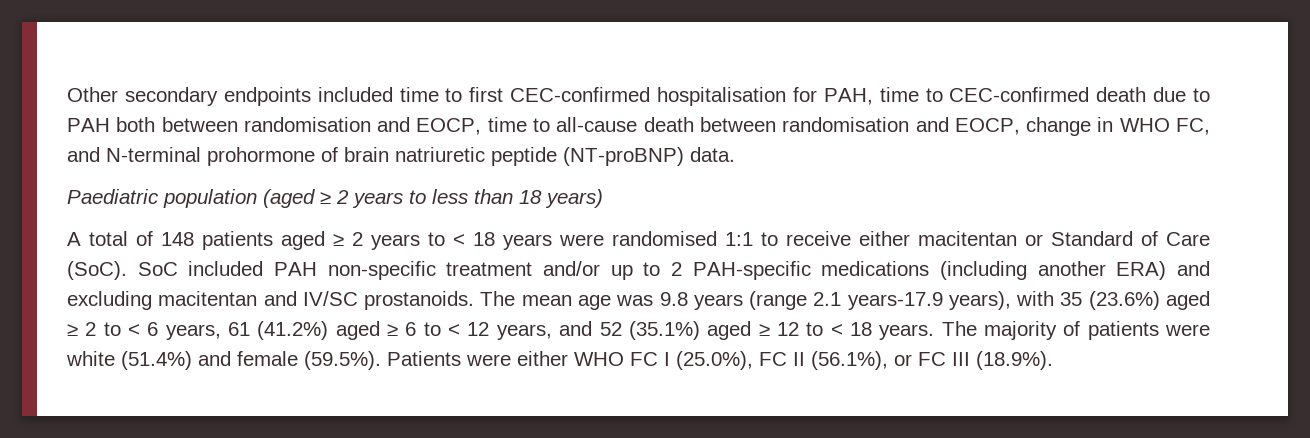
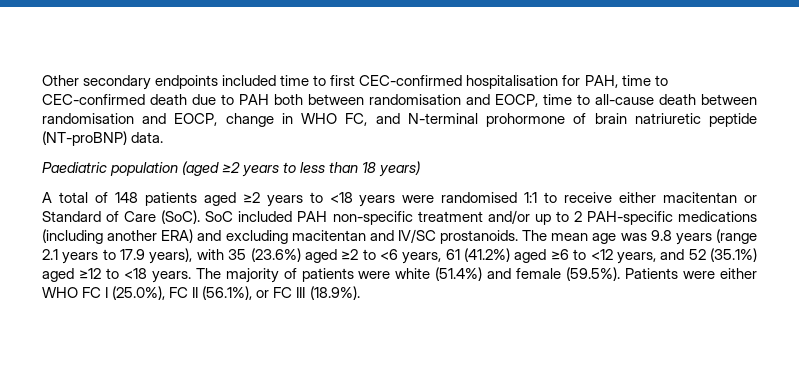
- Paediatric population (aged ≥ 2 years to less than 18 years)
+ Paediatric population (aged ≥2 years to less than 18 years)
- A total of 148 patients aged ≥ 2 years to < 18 years were randomised 1:1 to receive either macitentan or Standard of Care (SoC).
+ A total of 148 patients aged ≥2 years to <18 years were randomised 1:1 to receive either macitentan or Standard of Care (SoC).
- The mean age was 9.8 years (range 2.1 years-17.9 years), with 35 (23.6%) aged ≥ 2 to < 6 years, 61 (41.2%) aged ≥ 6 to < 12 years, and 52 (35.1%) aged ≥ 12 to < 18 years.
+ The mean age was 9.8 years (range 2.1 years to 17.9 years), with 35 (23.6%) aged ≥2 to <6 years, 61 (41.2%) aged ≥6 to <12 years, and 52 (35.1%) aged ≥12 to <18 years.

